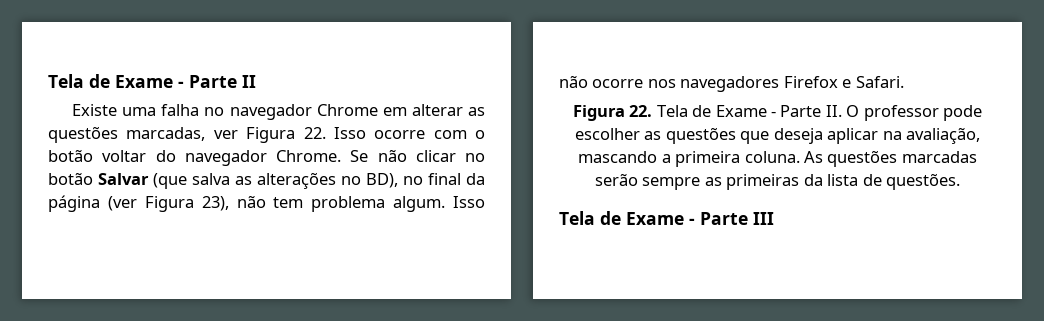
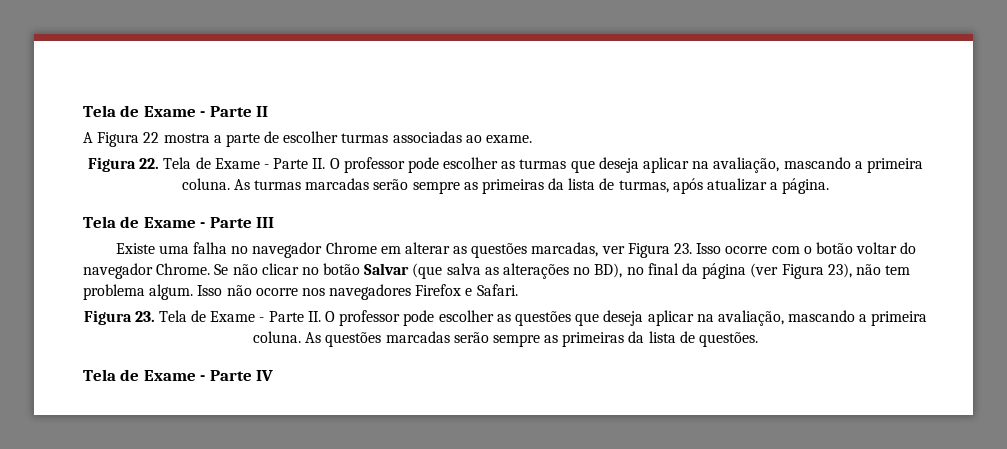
+ A Figura 22 mostra a parte de escolher turmas associadas ao exame.
+ Figura 22. Tela de Exame - Parte II. O professor pode escolher as turmas que deseja aplicar na avaliação, mascando a primeira coluna. As turmas marcadas serão sempre as primeiras da lista de turmas, após atualizar a página.
+ Tela de Exame - Parte III
- Existe uma falha no navegador Chrome em alterar as questões marcadas, ver Figura 22. Isso ocorre com o botão voltar do navegador Chrome.
+ Existe uma falha no navegador Chrome em alterar as questões marcadas, ver Figura 23. Isso ocorre com o botão voltar do navegador Chrome.
- Figura 22. Tela de Exame - Parte II. O professor pode escolher as questões que deseja aplicar na avaliação, mascando a primeira coluna.
+ Figura 23. Tela de Exame - Parte II. O professor pode escolher as questões que deseja aplicar na avaliação, mascando a primeira coluna.
- Tela de Exame - Parte III
+ Tela de Exame - Parte IV

